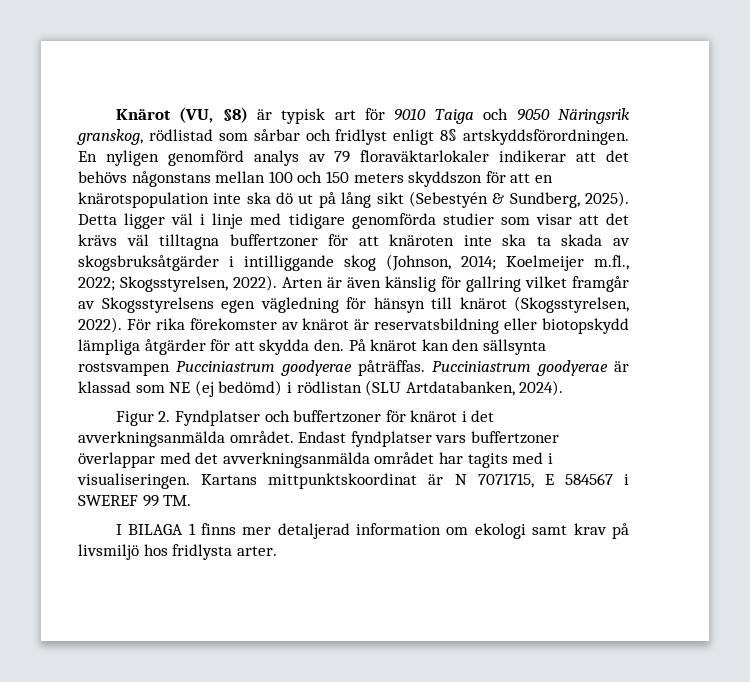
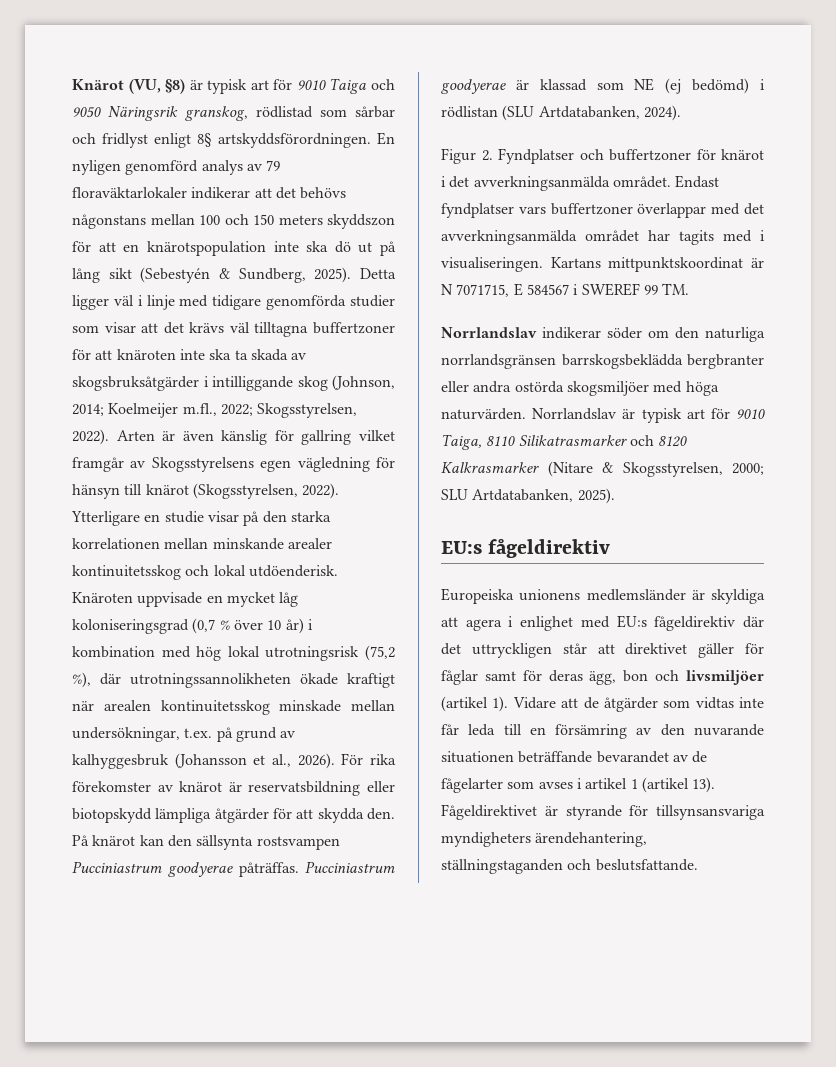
+ Ytterligare en studie visar på den starka korrelationen mellan minskande arealer kontinuitetsskog och lokal utdöenderisk. Knäroten uppvisade en mycket låg koloniseringsgrad (0,7 % över 10 år) i kombination med hög lokal utrotningsrisk (75,2 %), där utrotningssannolikheten ökade kraftigt när arealen kontinuitetsskog minskade mellan undersökningar, t.ex. på grund av kalhyggesbruk (Johansson et al., 2026).
- I BILAGA 1 finns mer detaljerad information om ekologi samt krav på livsmiljö hos fridlysta arter.
+ Norrlandslav indikerar söder om den naturliga norrlandsgränsen barrskogsbeklädda bergbranter eller andra ostörda skogsmiljöer med höga naturvärden. Norrlandslav är typisk art för 9010 Taiga, 8110 Silikatrasmarker och 8120 Kalkrasmarker (Nitare & Skogsstyrelsen, 2000; SLU Artdatabanken, 2025).
+ EU:s fågeldirektiv
+ Europeiska unionens medlemsländer är skyldiga att agera i enlighet med EU:s fågeldirektiv där det uttryckligen står att direktivet gäller för fåglar samt för deras ägg, bon och livsmiljöer (artikel 1). Vidare att de åtgärder som vidtas inte får leda till en försämring av den nuvarande situationen beträffande bevarandet av de fågelarter som avses i artikel 1 (artikel 13). Fågeldirektivet är styrande för tillsynsansvariga myndigheters ärendehantering, ställningstaganden och beslutsfattande.

